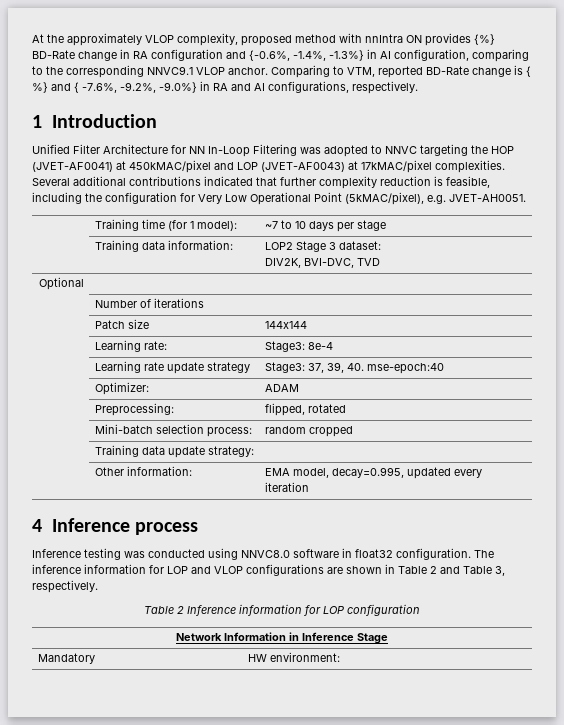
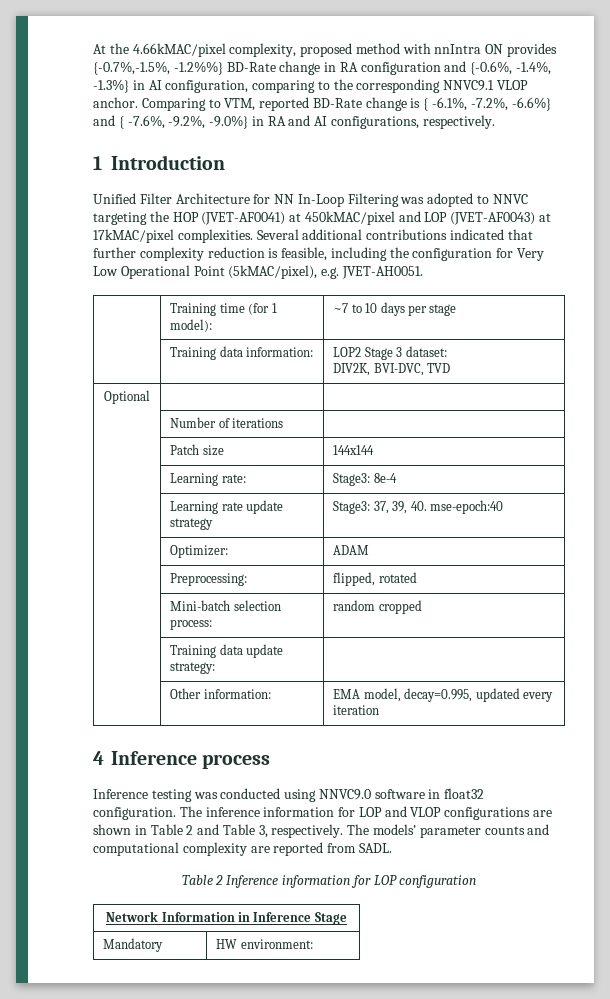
- At the approximately VLOP complexity, proposed method with nnIntra ON provides {%} BD-Rate change in RA configuration and {-0.6%, -1.4%, -1.3%} in AI configuration, comparing to the corresponding NNVC9.1 VLOP anchor.
+ At the 4.66kMAC/pixel complexity, proposed method with nnIntra ON provides {-0.7%,-1.5%, -1.2%%} BD-Rate change in RA configuration and {-0.6%, -1.4%, -1.3%} in AI configuration, comparing to the corresponding NNVC9.1 VLOP anchor.
- Comparing to VTM, reported BD-Rate change is { %} and { -7.6%, -9.2%, -9.0%} in RA and AI configurations, respectively.
+ Comparing to VTM, reported BD-Rate change is { -6.1%, -7.2%, -6.6%} and { -7.6%, -9.2%, -9.0%} in RA and AI configurations, respectively.
- Inference testing was conducted using NNVC8.0 software in float32 configuration.
+ Inference testing was conducted using NNVC9.0 software in float32 configuration.
+ The models’ parameter counts and computational complexity are reported from SADL.

